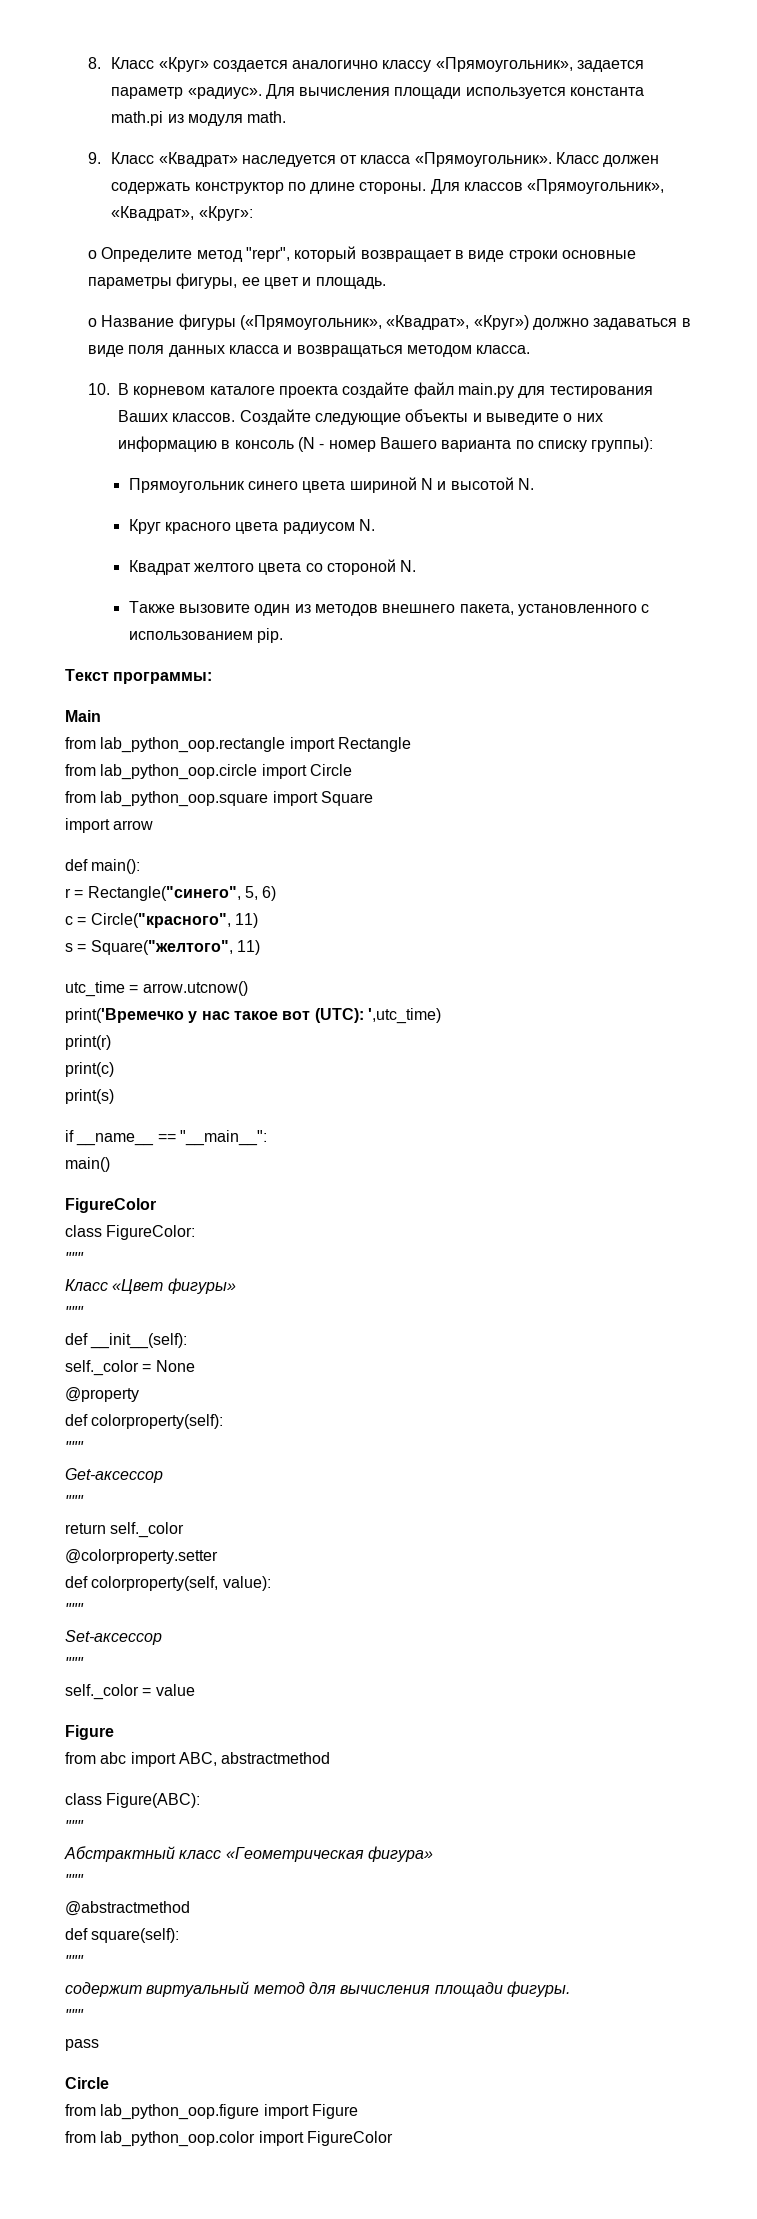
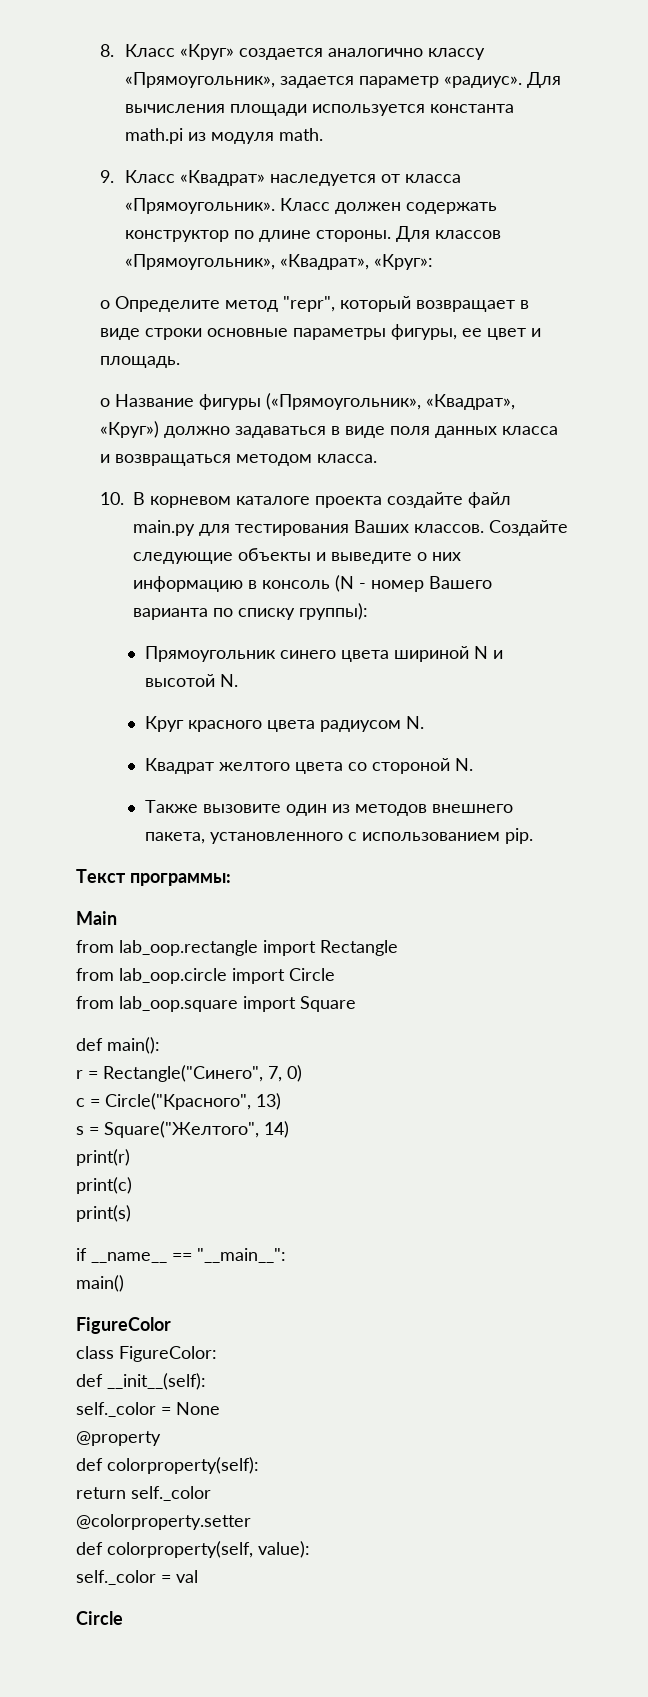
- from lab_python_oop.rectangle import Rectangle
+ from lab_oop.rectangle import Rectangle
- from lab_python_oop.circle import Circle
+ from lab_oop.circle import Circle
- from lab_python_oop.square import Square
+ from lab_oop.square import Square
- import arrow
- r = Rectangle("синего", 5, 6)
+ r = Rectangle("Синего", 7, 0)
- c = Circle("красного", 11)
+ c = Circle("Красного", 13)
- s = Square("желтого", 11)
- utc_time = arrow.utcnow()
- print('Времечко у нас такое вот (UTC): ',utc_time)
+ s = Square("Желтого", 14)
  class FigureColor:
- """
- Класс «Цвет фигуры»
- """
  def colorproperty(self):
- """
- Get-аксессор
- """
  def colorproperty(self, value):
- """
- Set-аксессор
- """
- self._color = value
- Figure
- from abc import ABC, abstractmethod
- class Figure(ABC):
- """
- Абстрактный класс «Геометрическая фигура»
- """
- @abstractmethod
- def square(self):
- """
- содержит виртуальный метод для вычисления площади фигуры.
- """
- pass
+ self._color = val
  Circle
- from lab_python_oop.figure import Figure
- from lab_python_oop.color import FigureColor

